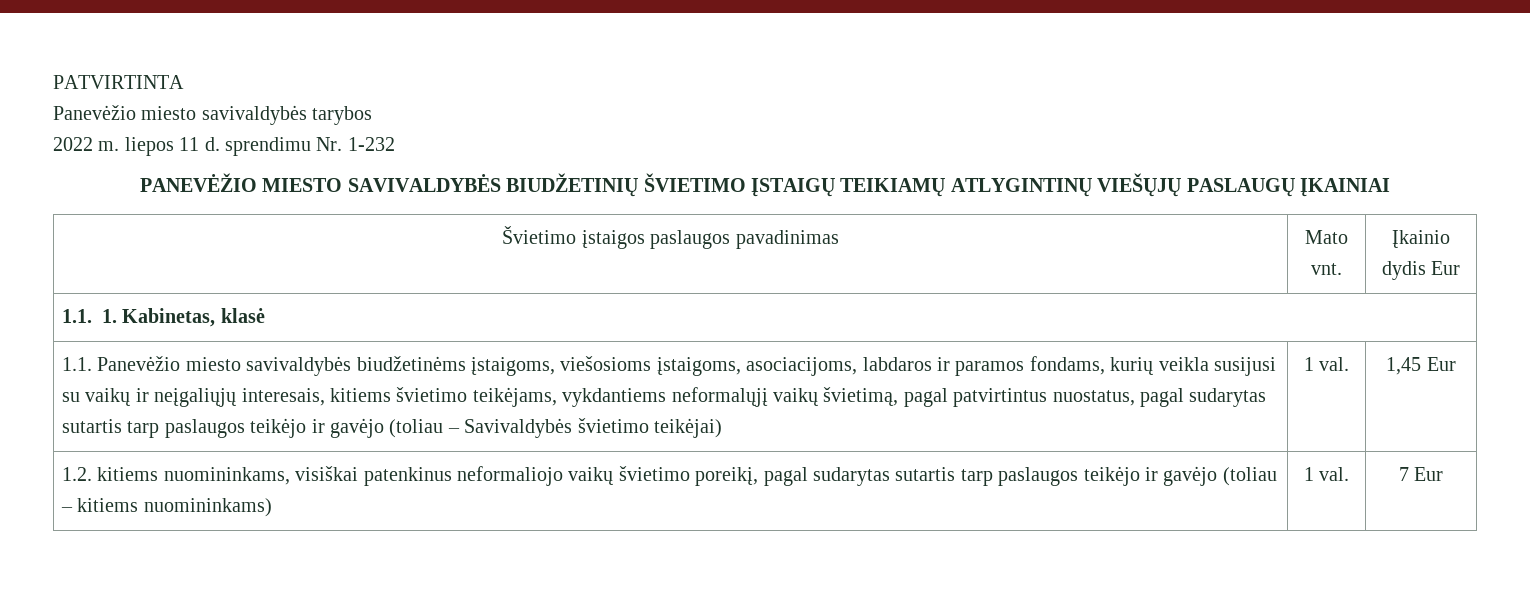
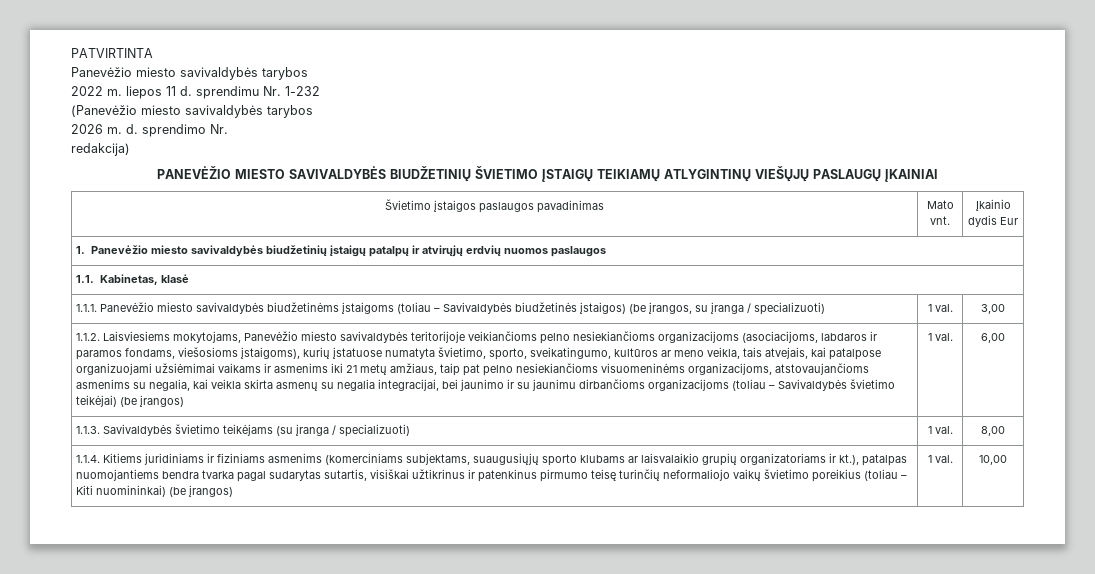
+ (Panevėžio miesto savivaldybės tarybos
+ 2026 m. d. sprendimo Nr.
+ redakcija)
- 1.1. 1. Kabinetas, klasė
+ 1. Panevėžio miesto savivaldybės biudžetinių įstaigų patalpų ir atvirųjų erdvių nuomos paslaugos
+ 1.1. Kabinetas, klasė
- 1.1. Panevėžio miesto savivaldybės biudžetinėms įstaigoms, viešosioms įstaigoms, asociacijoms, labdaros ir paramos fondams, kurių veikla susijusi su vaikų ir neįgaliųjų interesais, kitiems švietimo teikėjams, vykdantiems neformalųjį vaikų švietimą, pagal patvirtintus nuostatus, pagal sudarytas sutartis tarp paslaugos teikėjo ir gavėjo (toliau – Savivaldybės švietimo teikėjai) | 1 val. | 1,45 Eur
- 1.2. kitiems nuomininkams, visiškai patenkinus neformaliojo vaikų švietimo poreikį, pagal sudarytas sutartis tarp paslaugos teikėjo ir gavėjo (toliau – kitiems nuomininkams) | 1 val. | 7 Eur
+ 1.1.1. Panevėžio miesto savivaldybės biudžetinėms įstaigoms (toliau – Savivaldybės biudžetinės įstaigos) (be įrangos, su įranga / specializuoti) | 1 val. | 3,00
+ 1.1.2. Laisviesiems mokytojams, Panevėžio miesto savivaldybės teritorijoje veikiančioms pelno nesiekiančioms organizacijoms (asociacijoms, labdaros ir paramos fondams, viešosioms įstaigoms), kurių įstatuose numatyta švietimo, sporto, sveikatingumo, kultūros ar meno veikla, tais atvejais, kai patalpose organizuojami užsiėmimai vaikams ir asmenims iki 21 metų amžiaus, taip pat pelno nesiekiančioms visuomeninėms organizacijoms, atstovaujančioms asmenims su negalia, kai veikla skirta asmenų su negalia integracijai, bei jaunimo ir su jaunimu dirbančioms organizacijoms (toliau – Savivaldybės švietimo teikėjai) (be įrangos) | 1 val. | 6,00
+ 1.1.3. Savivaldybės švietimo teikėjams (su įranga / specializuoti) | 1 val. | 8,00
+ 1.1.4. Kitiems juridiniams ir fiziniams asmenims (komerciniams subjektams, suaugusiųjų sporto klubams ar laisvalaikio grupių organizatoriams ir kt.), patalpas nuomojantiems bendra tvarka pagal sudarytas sutartis, visiškai užtikrinus ir patenkinus pirmumo teisę turinčių neformaliojo vaikų švietimo poreikius (toliau – Kiti nuomininkai) (be įrangos) | 1 val. | 10,00

